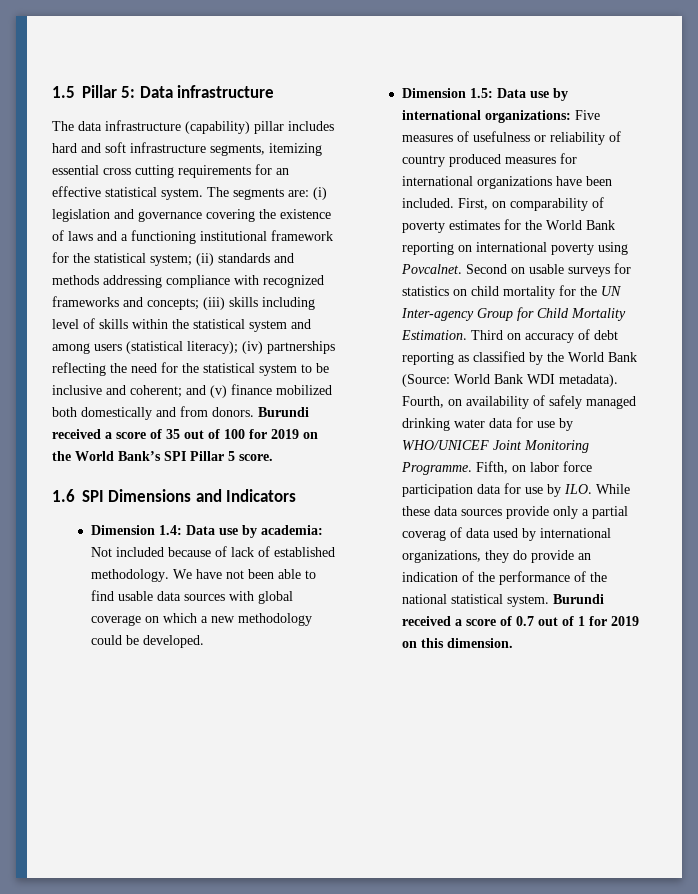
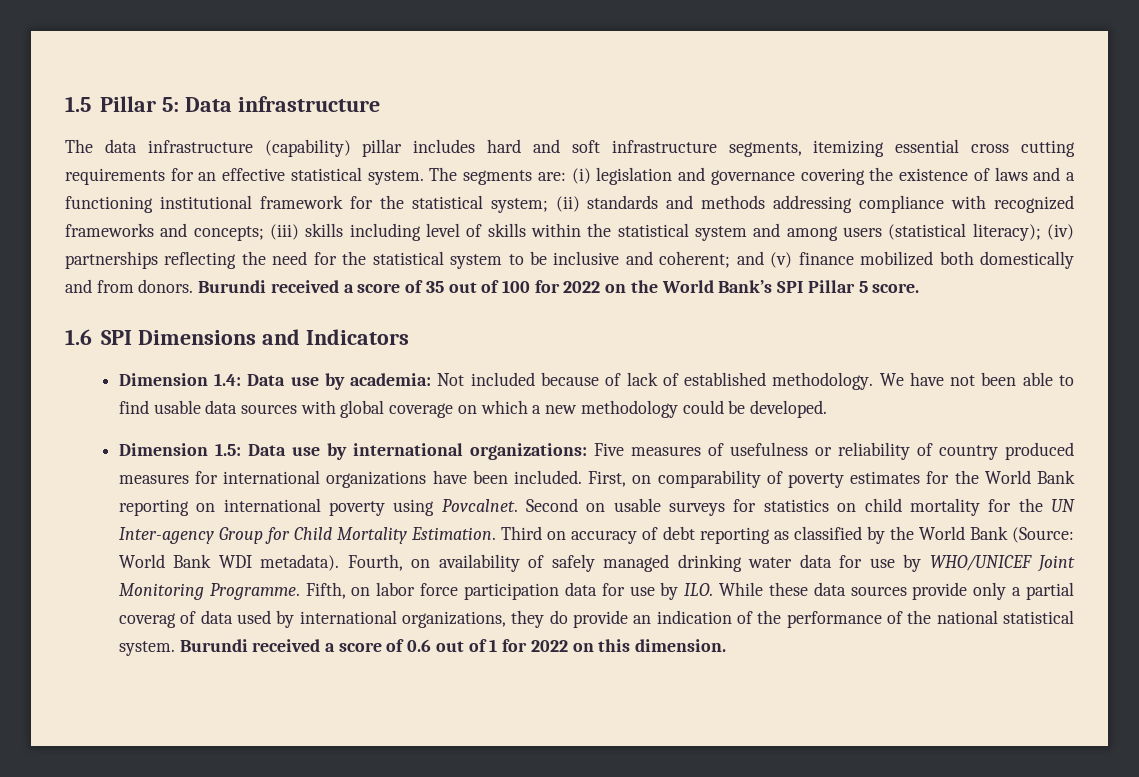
- Burundi received a score of 35 out of 100 for 2019 on the World Bank’s SPI Pillar 5 score.
+ Burundi received a score of 35 out of 100 for 2022 on the World Bank’s SPI Pillar 5 score.
- Burundi received a score of 0.7 out of 1 for 2019 on this dimension.
+ Burundi received a score of 0.6 out of 1 for 2022 on this dimension.

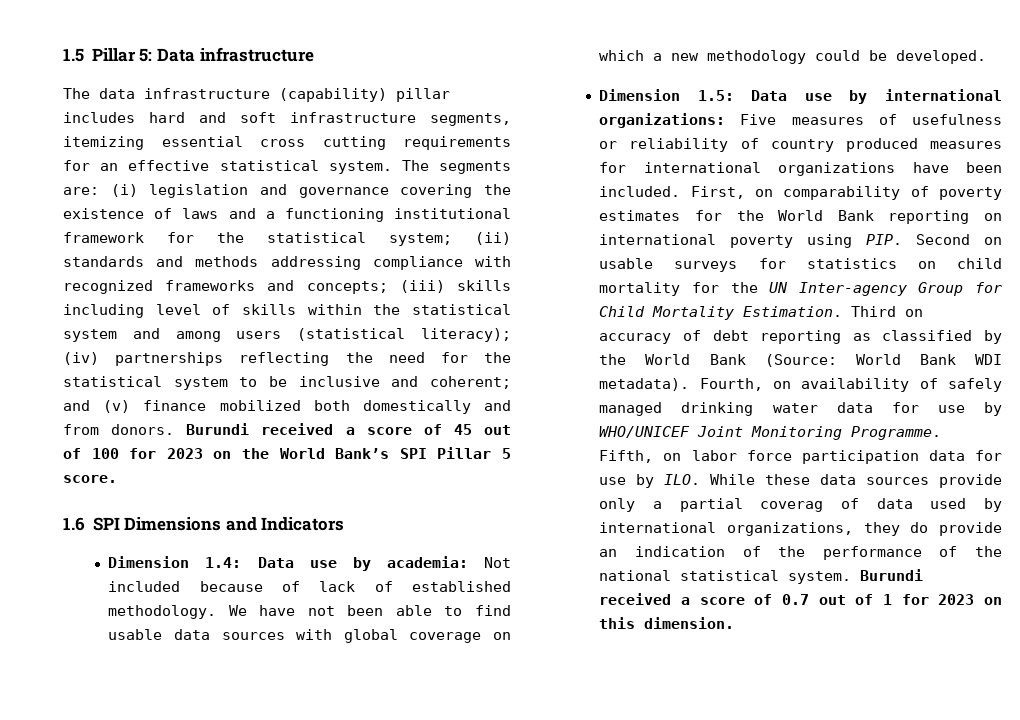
- Burundi received a score of 35 out of 100 for 2022 on the World Bank’s SPI Pillar 5 score.
+ Burundi received a score of 45 out of 100 for 2023 on the World Bank’s SPI Pillar 5 score.
- First, on comparability of poverty estimates for the World Bank reporting on international poverty using Povcalnet. Second on usable surveys for statistics on child mortality for the UN Inter-agency Group for Child Mortality Estimation.
+ First, on comparability of poverty estimates for the World Bank reporting on international poverty using PIP. Second on usable surveys for statistics on child mortality for the UN Inter-agency Group for Child Mortality Estimation.
- Burundi received a score of 0.6 out of 1 for 2022 on this dimension.
+ Burundi received a score of 0.7 out of 1 for 2023 on this dimension.

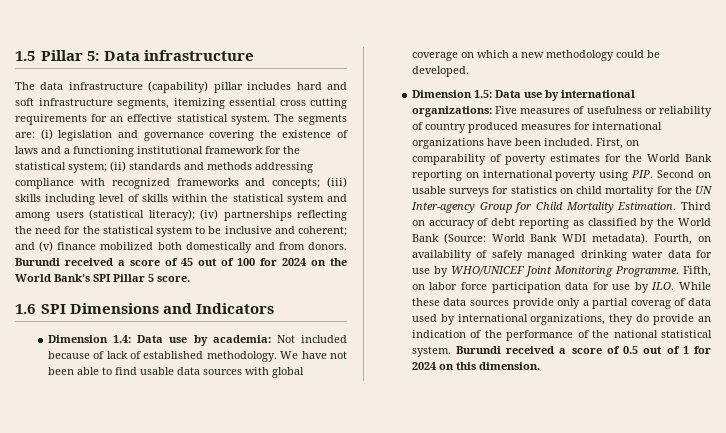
- Burundi received a score of 45 out of 100 for 2023 on the World Bank’s SPI Pillar 5 score.
+ Burundi received a score of 45 out of 100 for 2024 on the World Bank’s SPI Pillar 5 score.
- Burundi received a score of 0.7 out of 1 for 2023 on this dimension.
+ Burundi received a score of 0.5 out of 1 for 2024 on this dimension.

